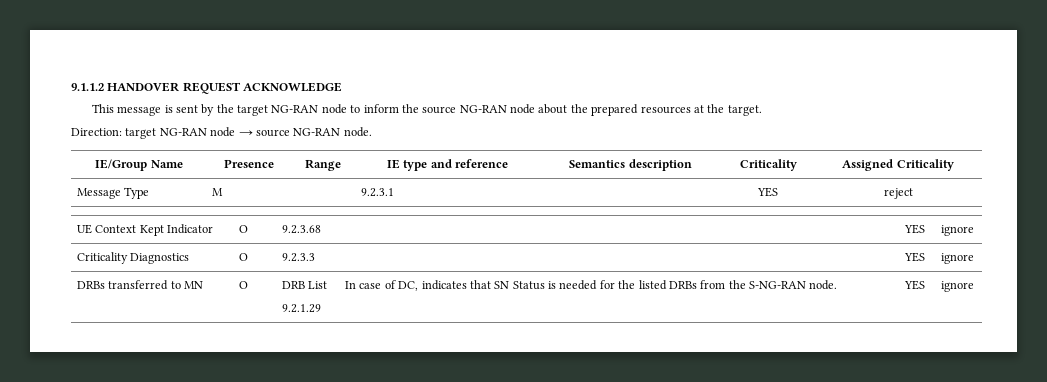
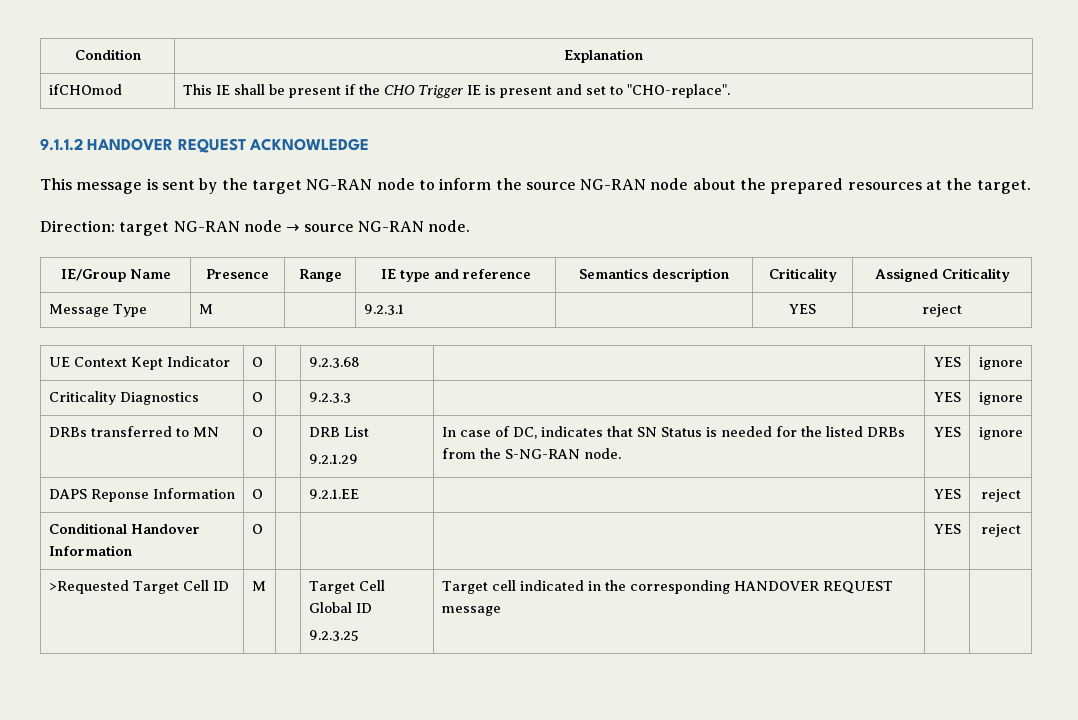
+ Condition | Explanation
+ ifCHOmod | This IE shall be present if the CHO Trigger IE is present and set to "CHO-replace".
+ DAPS Reponse Information | O | | 9.2.1.EE | | YES | reject
+ Conditional Handover Information | O | | | | YES | reject
+ >Requested Target Cell ID | M | | Target Cell Global ID
+ 9.2.3.25 | Target cell indicated in the corresponding HANDOVER REQUEST message | |

